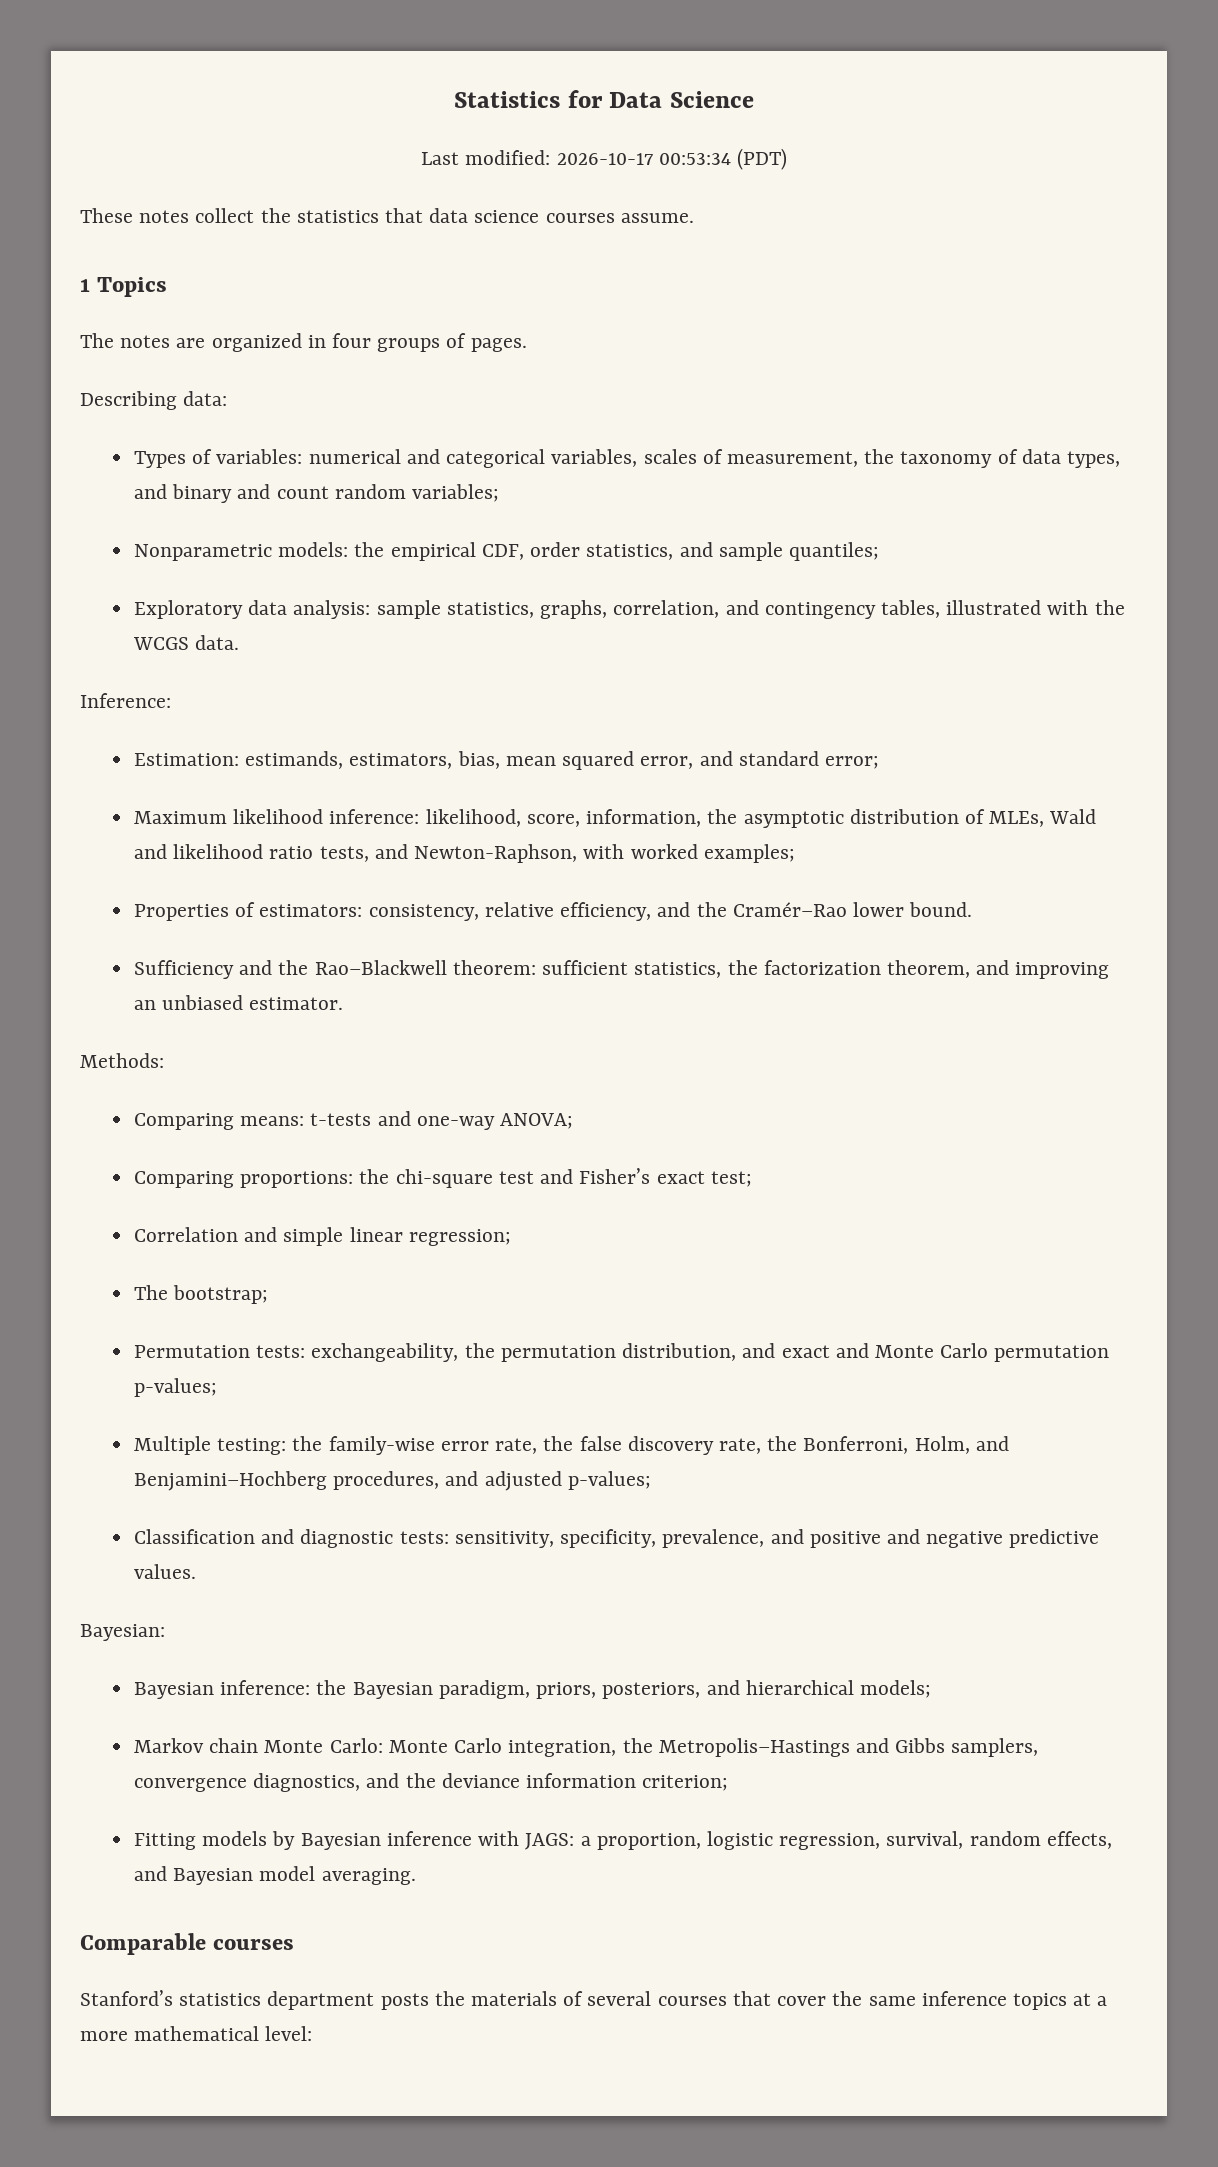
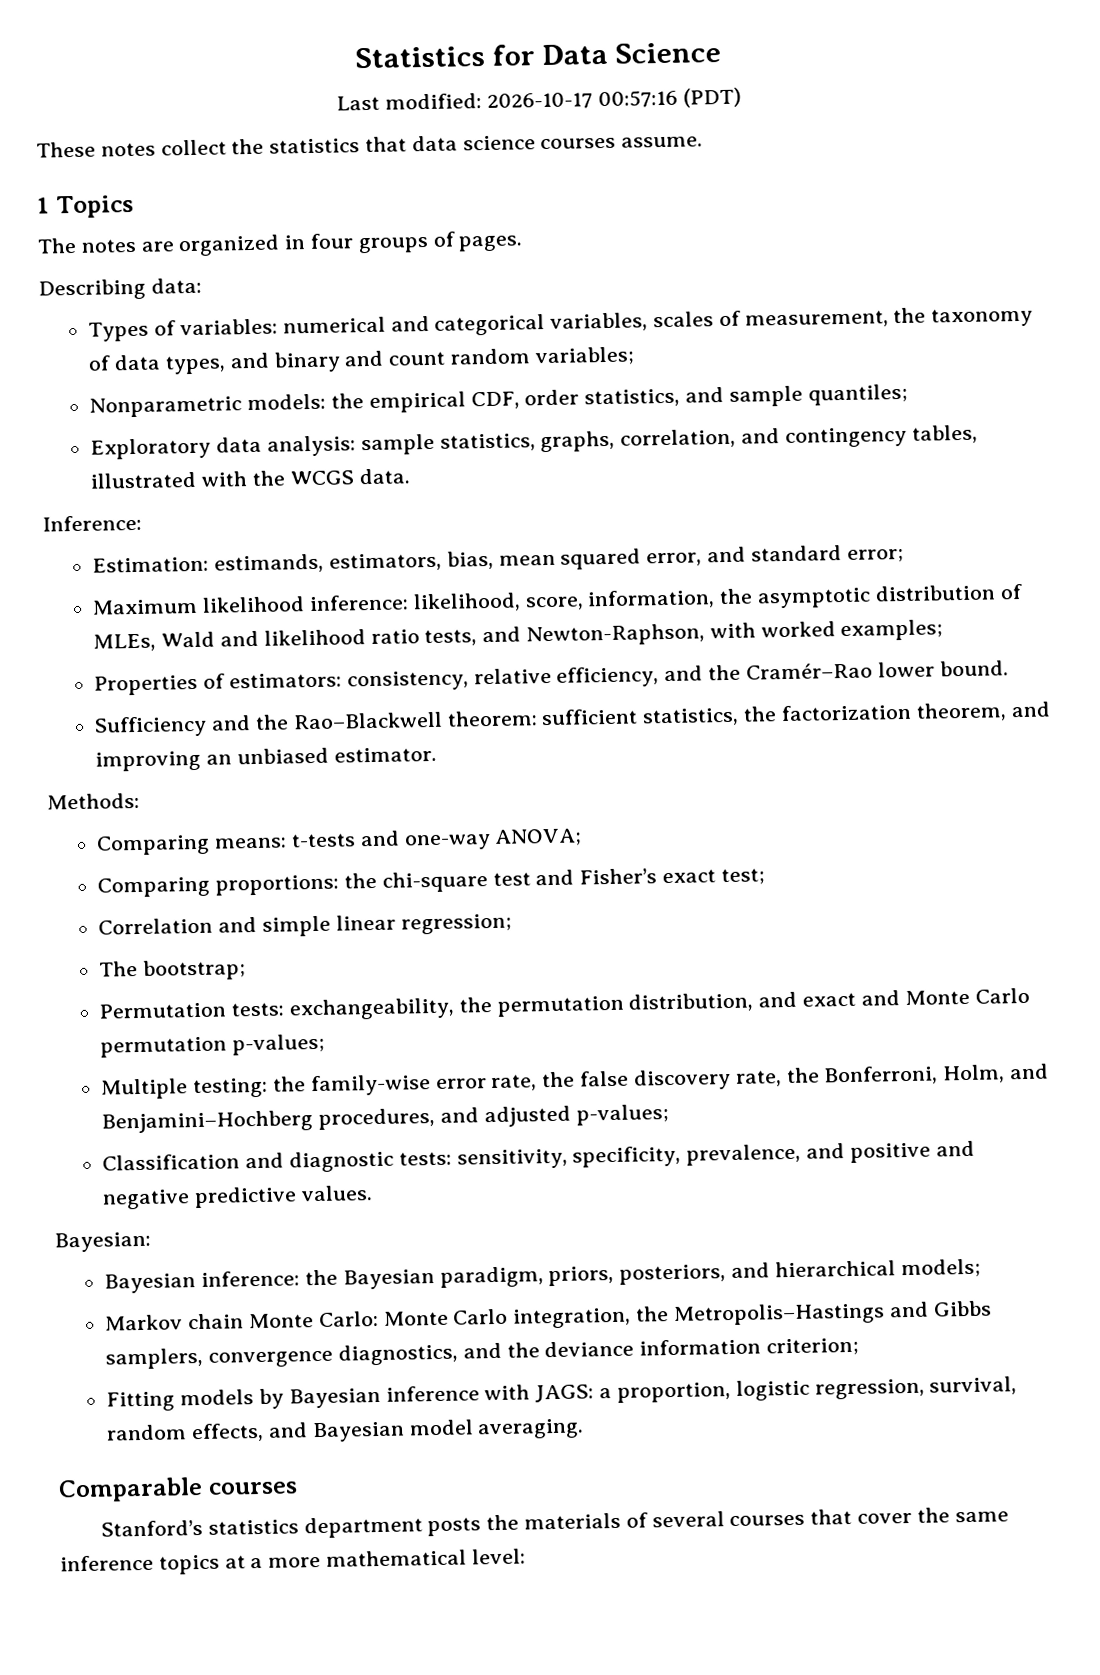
- Last modified: 2026-10-17 00:53:34 (PDT)
+ Last modified: 2026-10-17 00:57:16 (PDT)

